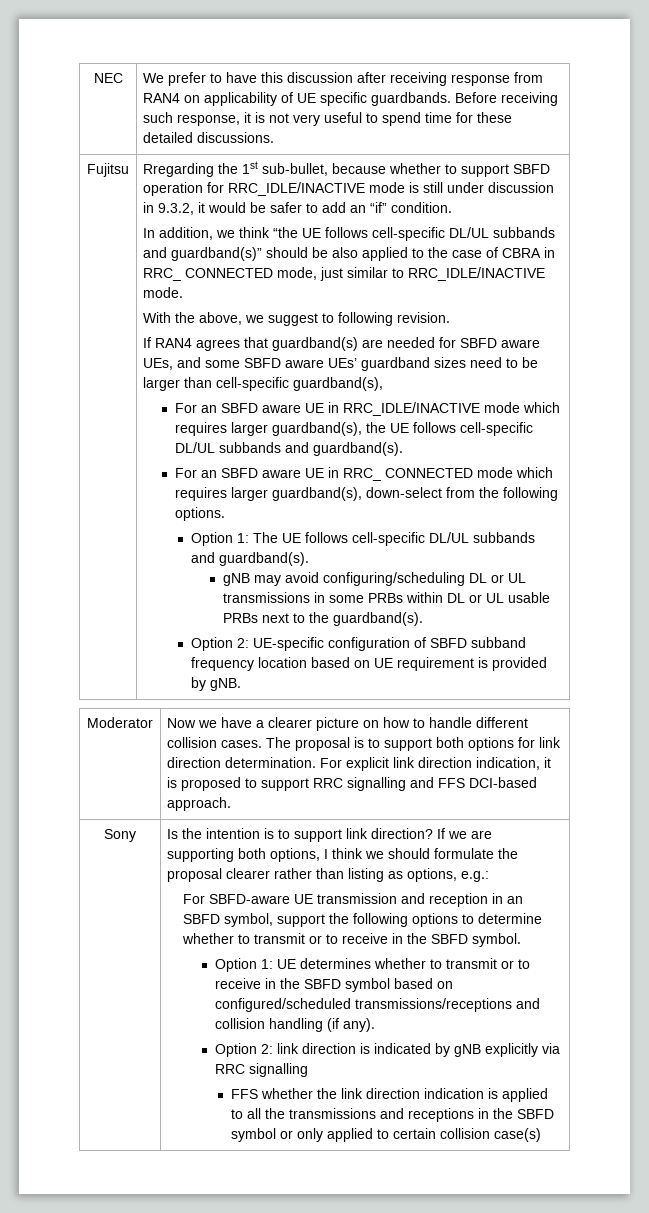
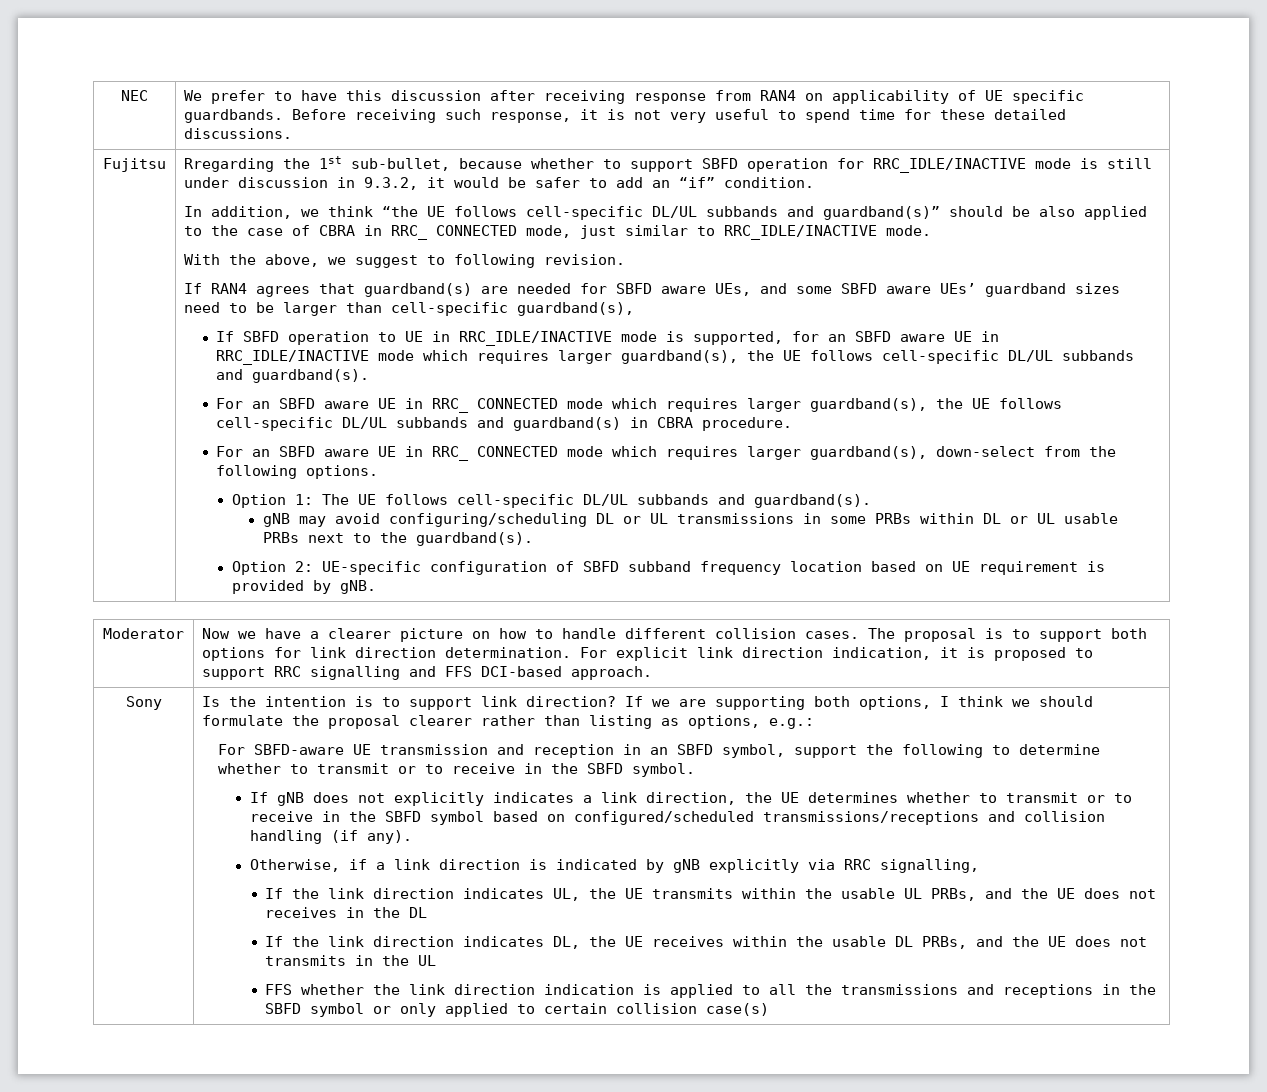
- For an SBFD aware UE in RRC_IDLE/INACTIVE mode which requires larger guardband(s), the UE follows cell-specific DL/UL subbands and guardband(s).
+ If SBFD operation to UE in RRC_IDLE/INACTIVE mode is supported, for an SBFD aware UE in RRC_IDLE/INACTIVE mode which requires larger guardband(s), the UE follows cell-specific DL/UL subbands and guardband(s).
+ For an SBFD aware UE in RRC_ CONNECTED mode which requires larger guardband(s), the UE follows cell-specific DL/UL subbands and guardband(s) in CBRA procedure.
- For SBFD-aware UE transmission and reception in an SBFD symbol, support the following options to determine whether to transmit or to receive in the SBFD symbol.
+ For SBFD-aware UE transmission and reception in an SBFD symbol, support the following to determine whether to transmit or to receive in the SBFD symbol.
- Option 1: UE determines whether to transmit or to receive in the SBFD symbol based on configured/scheduled transmissions/receptions and collision handling (if any).
+ If gNB does not explicitly indicates a link direction, the UE determines whether to transmit or to receive in the SBFD symbol based on configured/scheduled transmissions/receptions and collision handling (if any).
- Option 2: link direction is indicated by gNB explicitly via RRC signalling
+ Otherwise, if a link direction is indicated by gNB explicitly via RRC signalling,
+ If the link direction indicates UL, the UE transmits within the usable UL PRBs, and the UE does not receives in the DL
+ If the link direction indicates DL, the UE receives within the usable DL PRBs, and the UE does not transmits in the UL

